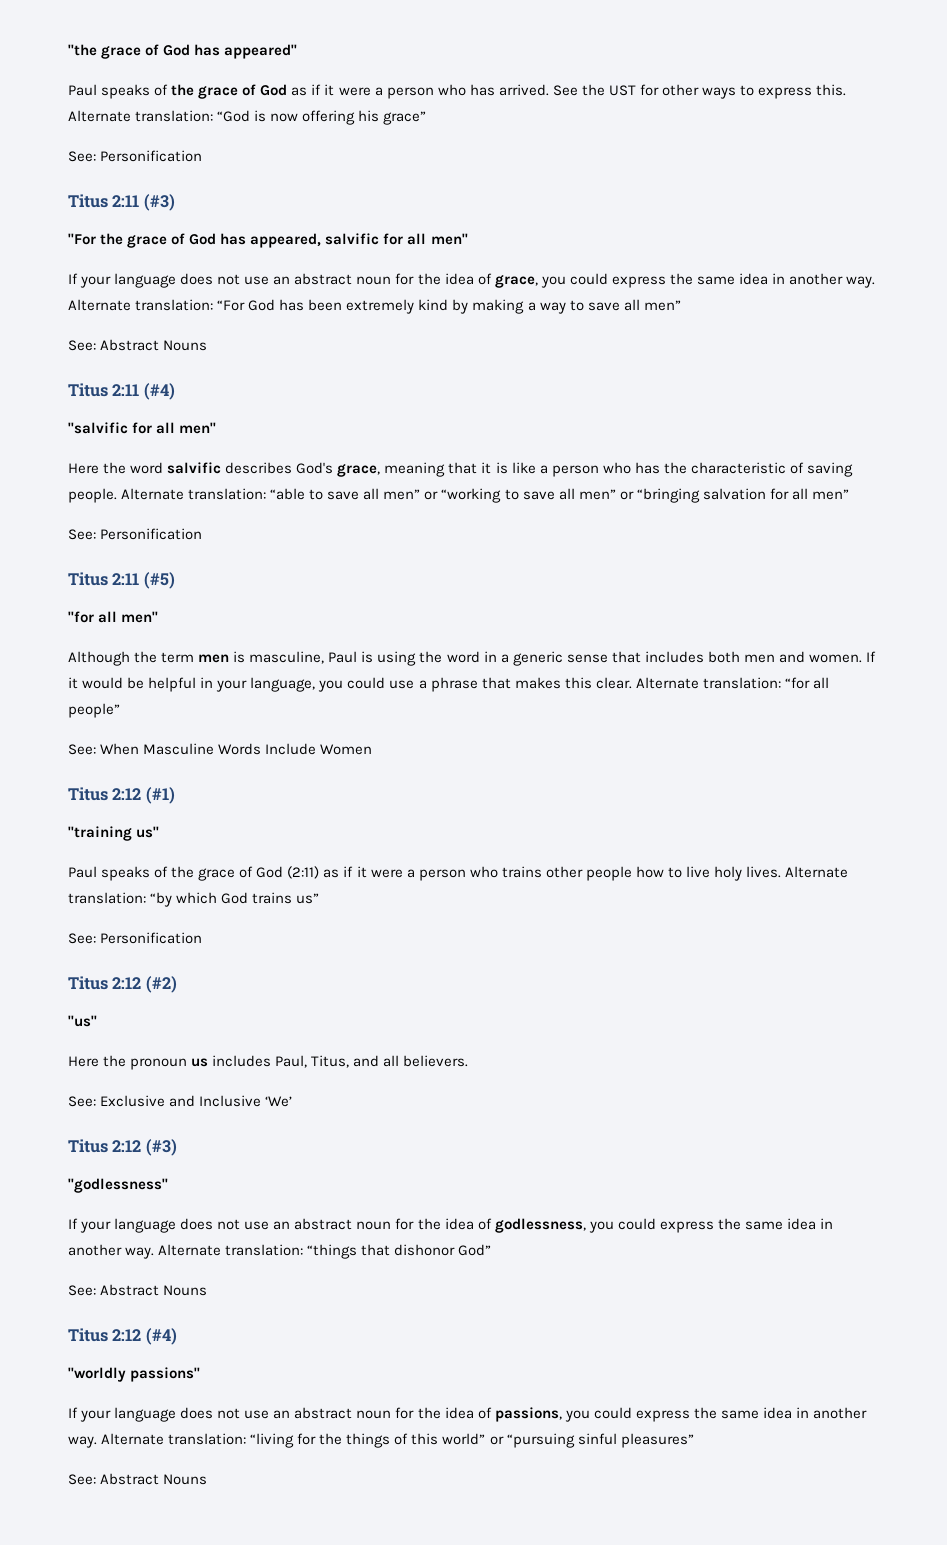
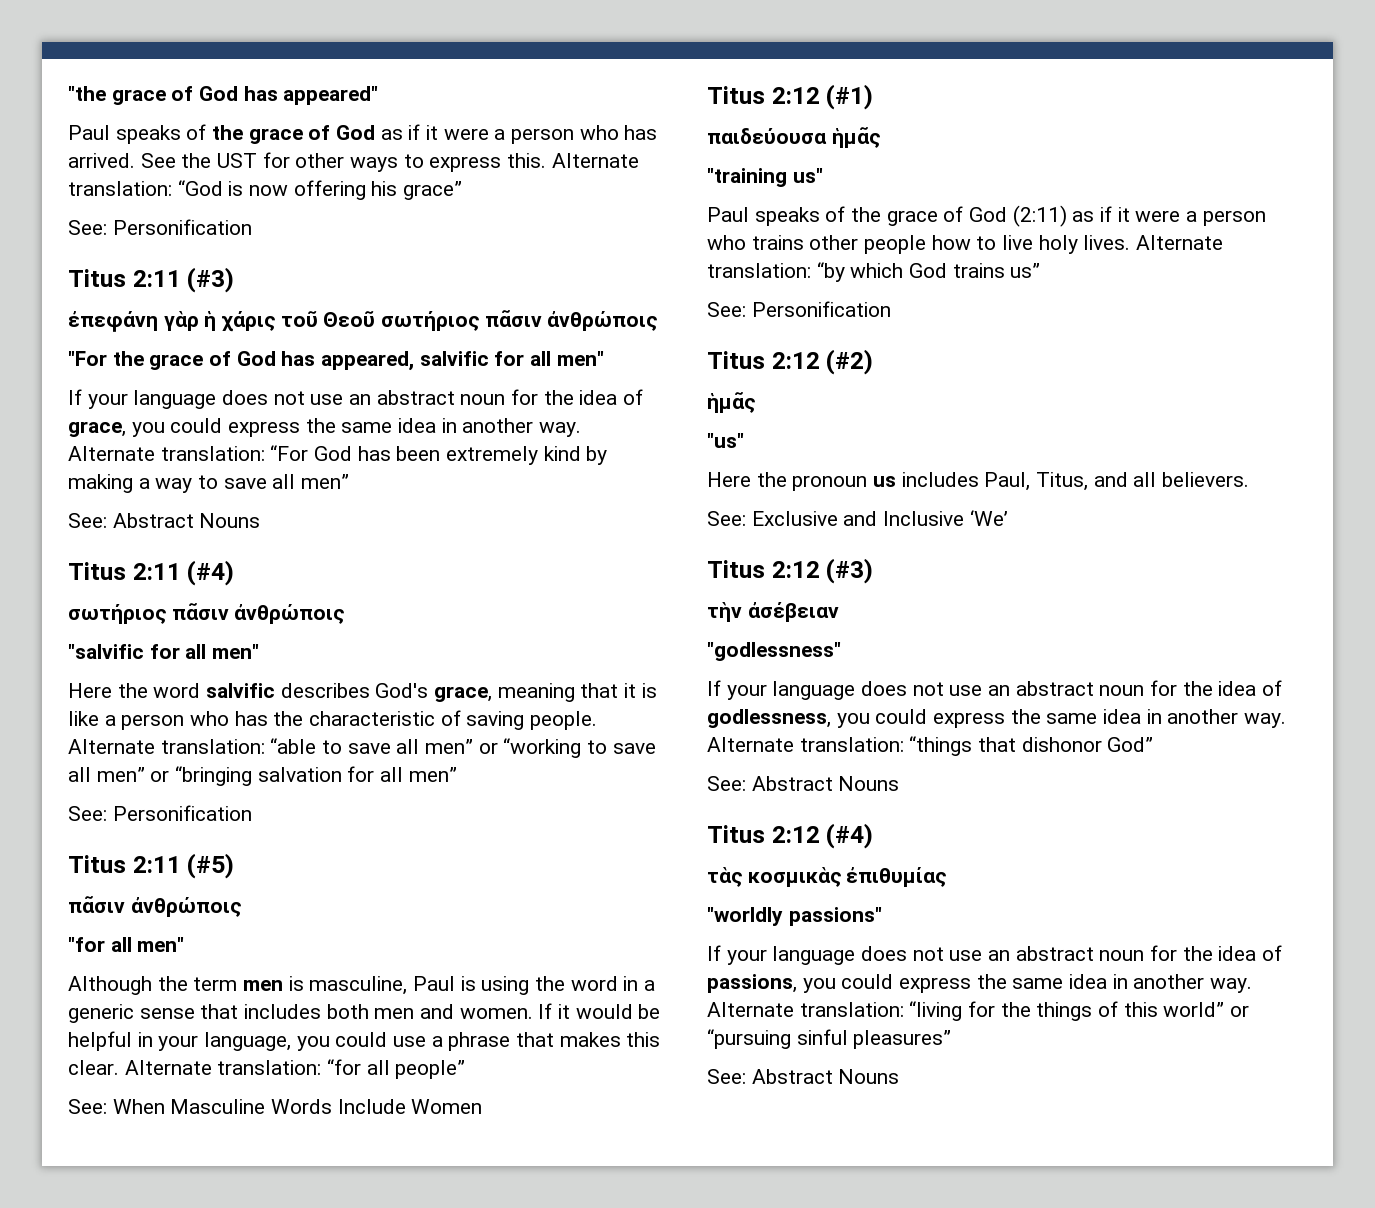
+ ἐπεφάνη γὰρ ἡ χάρις τοῦ Θεοῦ σωτήριος πᾶσιν ἀνθρώποις
  Titus 2:11 (#4)
+ σωτήριος πᾶσιν ἀνθρώποις
  Titus 2:11 (#5)
+ πᾶσιν ἀνθρώποις
+ παιδεύουσα ἡμᾶς
  Titus 2:12 (#2)
+ ἡμᾶς
+ τὴν ἀσέβειαν
+ τὰς κοσμικὰς ἐπιθυμίας

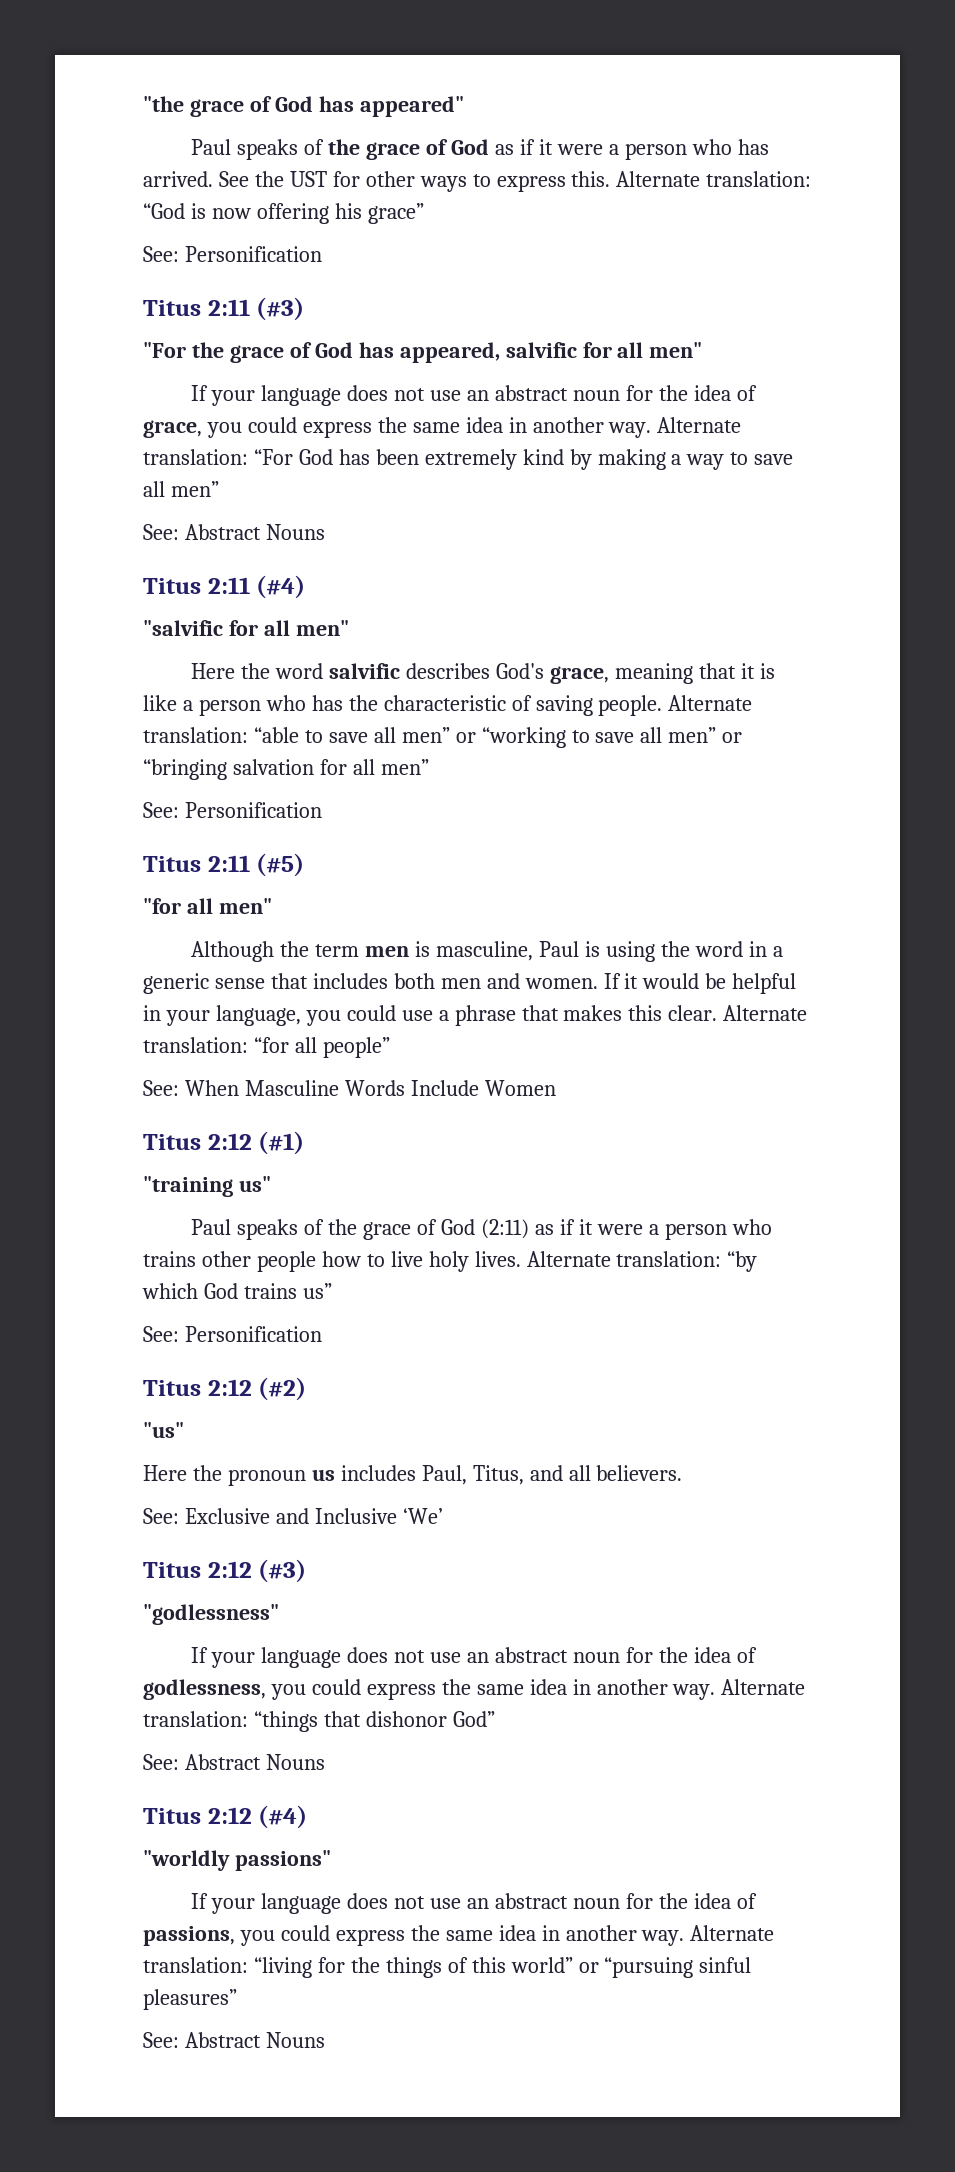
- ἐπεφάνη γὰρ ἡ χάρις τοῦ Θεοῦ σωτήριος πᾶσιν ἀνθρώποις
  Titus 2:11 (#4)
- σωτήριος πᾶσιν ἀνθρώποις
  Titus 2:11 (#5)
- πᾶσιν ἀνθρώποις
- παιδεύουσα ἡμᾶς
  Titus 2:12 (#2)
- ἡμᾶς
- τὴν ἀσέβειαν
- τὰς κοσμικὰς ἐπιθυμίας

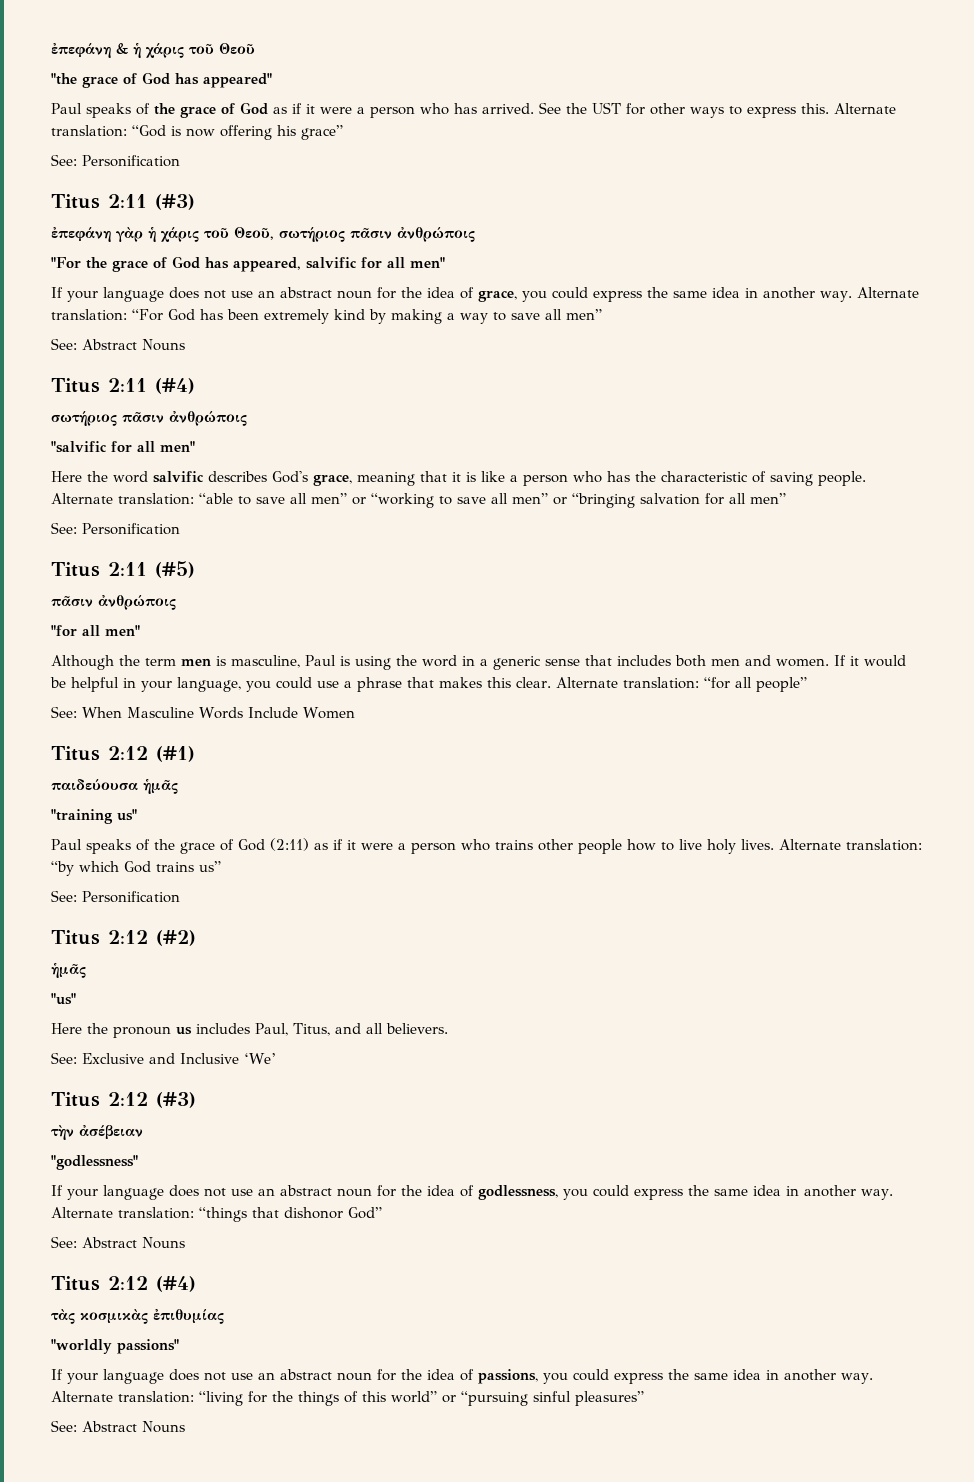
+ ἐπεφάνη & ἡ χάρις τοῦ Θεοῦ
+ ἐπεφάνη γὰρ ἡ χάρις τοῦ Θεοῦ, σωτήριος πᾶσιν ἀνθρώποις
  Titus 2:11 (#4)
+ σωτήριος πᾶσιν ἀνθρώποις
  Titus 2:11 (#5)
+ πᾶσιν ἀνθρώποις
+ παιδεύουσα ἡμᾶς
  Titus 2:12 (#2)
+ ἡμᾶς
+ τὴν ἀσέβειαν
+ τὰς κοσμικὰς ἐπιθυμίας

